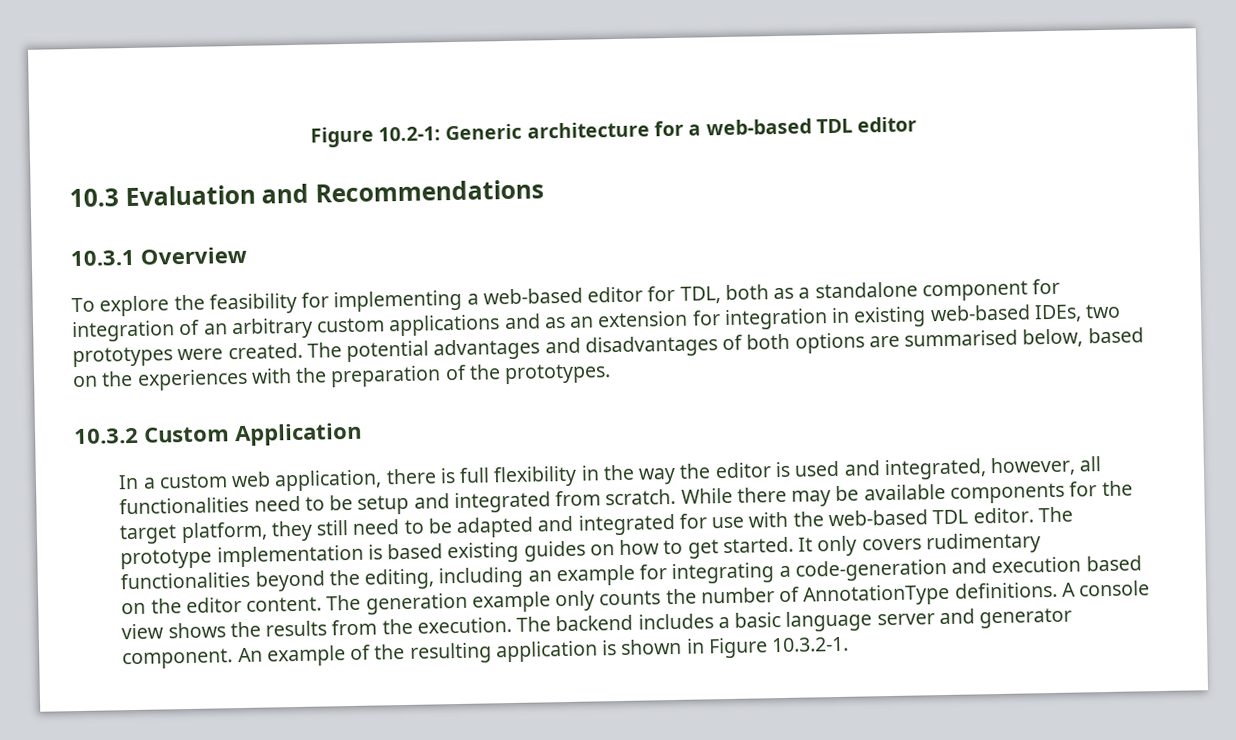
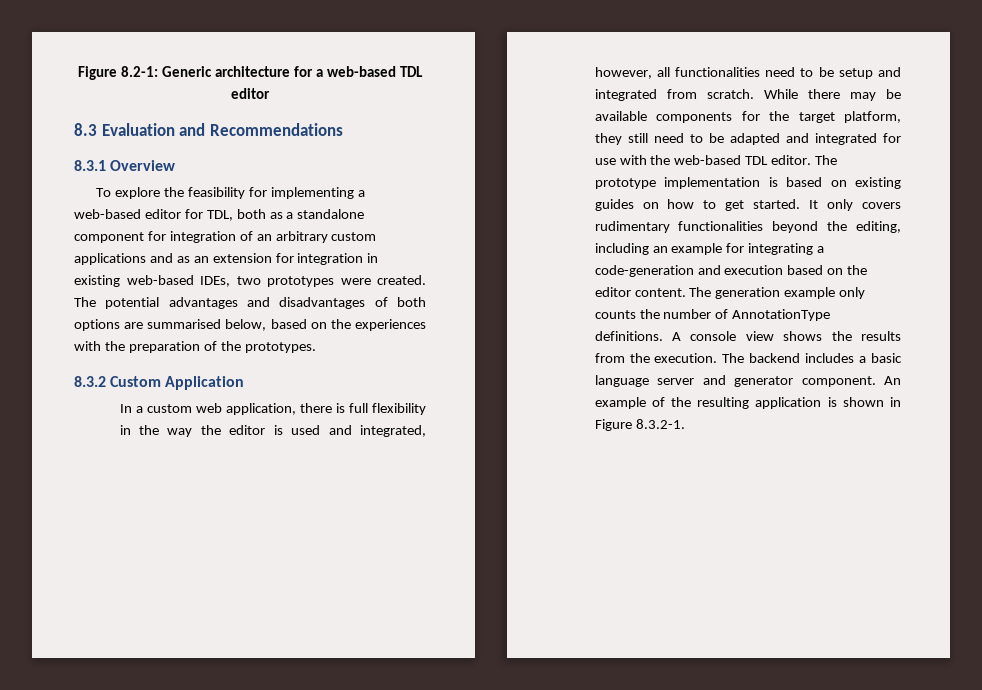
- Figure 10.2-1: Generic architecture for a web-based TDL editor
+ Figure 8.2-1: Generic architecture for a web-based TDL editor
- 10.3 Evaluation and Recommendations
+ 8.3 Evaluation and Recommendations
- 10.3.1 Overview
+ 8.3.1 Overview
- 10.3.2 Custom Application
+ 8.3.2 Custom Application
- The prototype implementation is based existing guides on how to get started.
+ The prototype implementation is based on existing guides on how to get started.
- An example of the resulting application is shown in Figure 10.3.2-1.
+ An example of the resulting application is shown in Figure 8.3.2-1.

